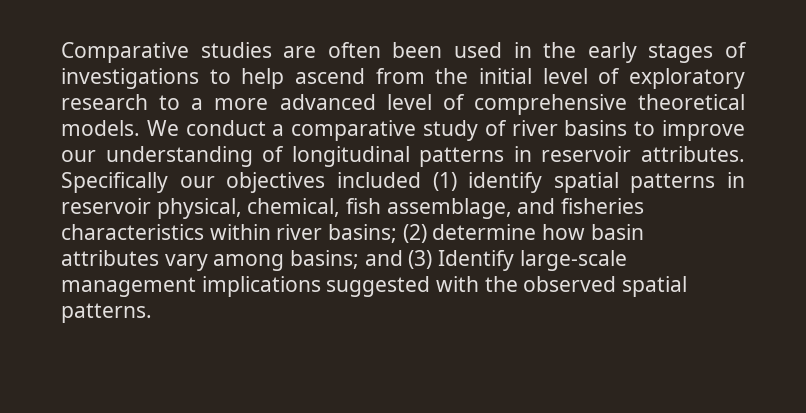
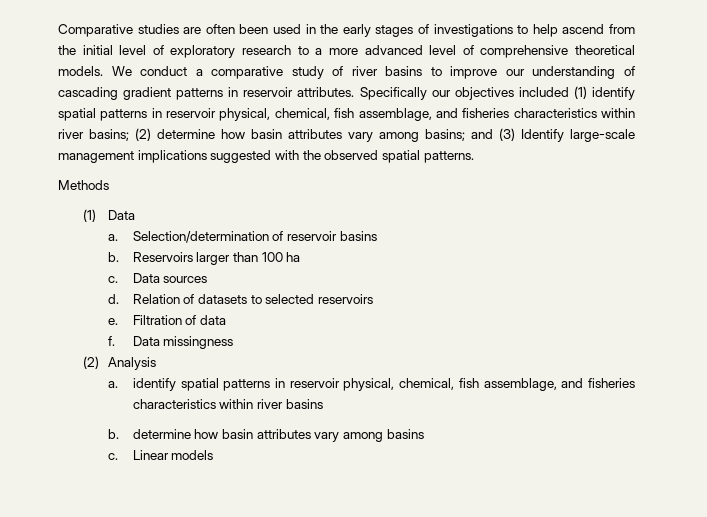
- We conduct a comparative study of river basins to improve our understanding of longitudinal patterns in reservoir attributes.
+ We conduct a comparative study of river basins to improve our understanding of cascading gradient patterns in reservoir attributes.
+ Methods
+ (1) Data
+ a. Selection/determination of reservoir basins
+ b. Reservoirs larger than 100 ha
+ c. Data sources
+ d. Relation of datasets to selected reservoirs
+ e. Filtration of data
+ f. Data missingness
+ (2) Analysis
+ a. identify spatial patterns in reservoir physical, chemical, fish assemblage, and fisheries characteristics within river basins
+ b. determine how basin attributes vary among basins
+ c. Linear models

